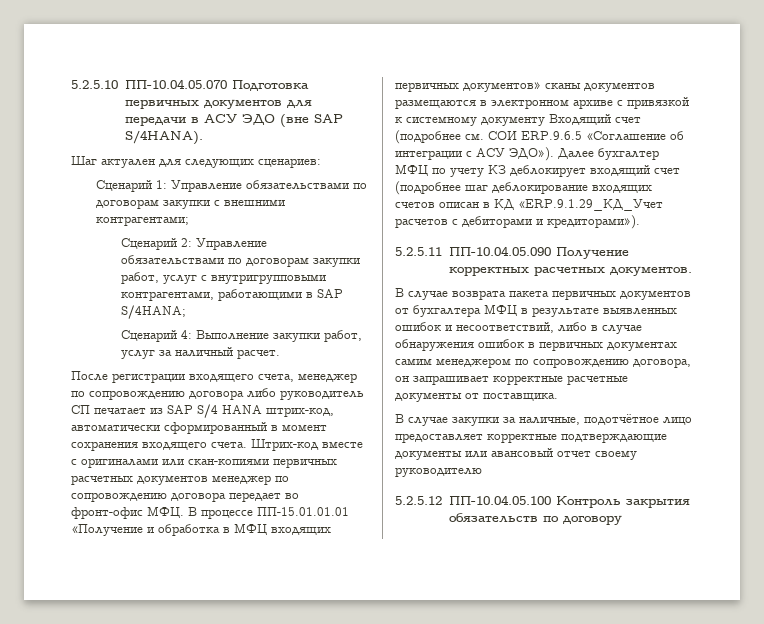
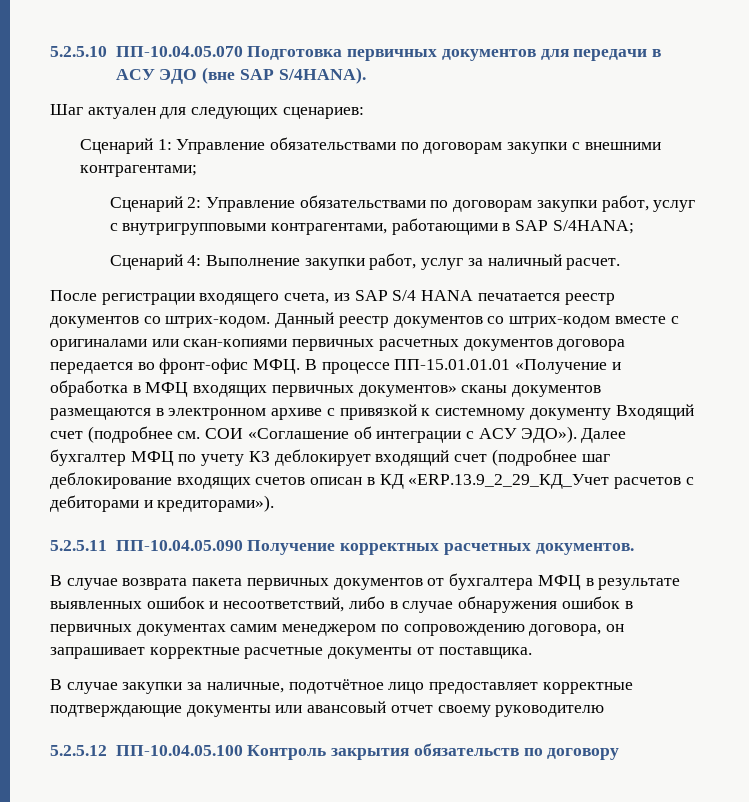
- После регистрации входящего счета, менеджер по сопровождению договора либо руководитель СП печатает из SAP S/4 HANA штрих-код, автоматически сформированный в момент сохранения входящего счета. Штрих-код вместе с оригиналами или скан-копиями первичных расчетных документов менеджер по сопровождению договора передает во фронт-офис МФЦ. В процессе ПП-15.01.01.01 «Получение и обработка в МФЦ входящих первичных документов» сканы документов размещаются в электронном архиве с привязкой к системному документу Входящий счет (подробнее см. СОИ ERP.9.6.5 «Соглашение об интеграции с АСУ ЭДО»).
+ После регистрации входящего счета, из SAP S/4 HANA печатается реестр документов со штрих-кодом. Данный реестр документов со штрих-кодом вместе с оригиналами или скан-копиями первичных расчетных документов договора передается во фронт-офис МФЦ. В процессе ПП-15.01.01.01 «Получение и обработка в МФЦ входящих первичных документов» сканы документов размещаются в электронном архиве с привязкой к системному документу Входящий счет (подробнее см. СОИ «Соглашение об интеграции с АСУ ЭДО»).
- Далее бухгалтер МФЦ по учету КЗ деблокирует входящий счет (подробнее шаг деблокирование входящих счетов описан в КД «ERP.9.1.29_КД_Учет расчетов с дебиторами и кредиторами»).
+ Далее бухгалтер МФЦ по учету КЗ деблокирует входящий счет (подробнее шаг деблокирование входящих счетов описан в КД «ERP.13.9_2_29_КД_Учет расчетов с дебиторами и кредиторами»).

